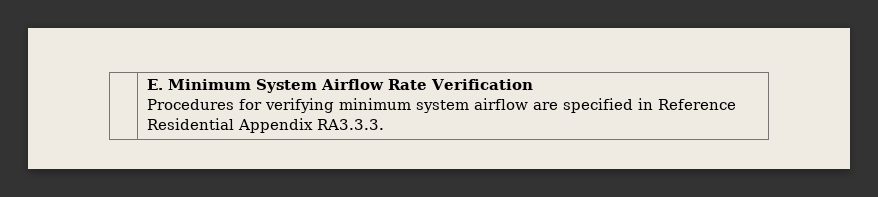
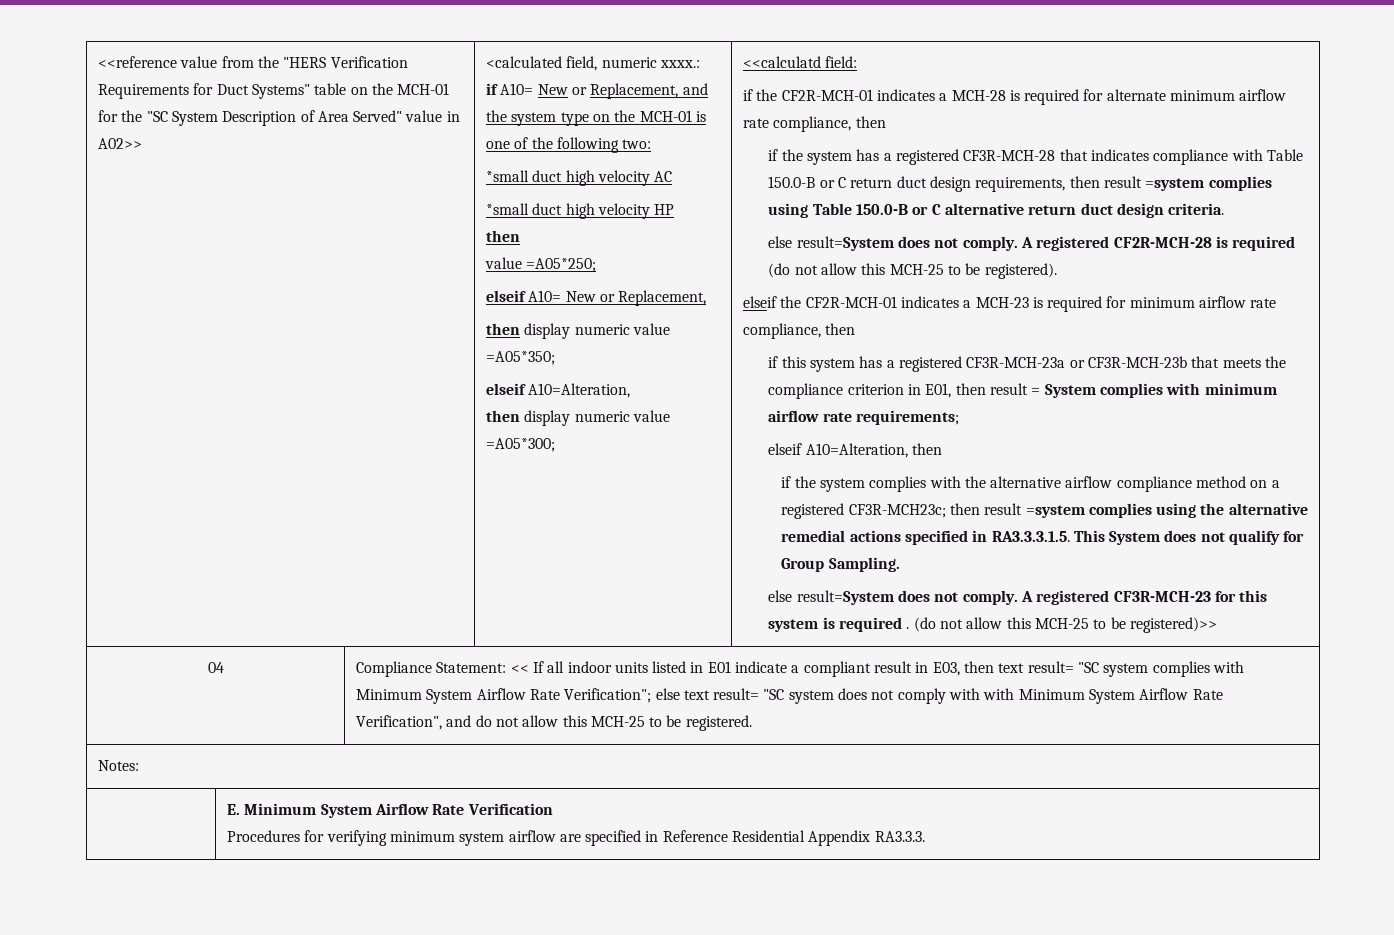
+ <<reference value from the "HERS Verification Requirements for Duct Systems" table on the MCH-01 for the "SC System Description of Area Served" value in A02>> | <calculated field, numeric xxxx.:
+ if A10= New or Replacement, and the system type on the MCH-01 is one of the following two:
+ *small duct high velocity AC
+ *small duct high velocity HP
+ then
+ value =A05*250;
+ elseif A10= New or Replacement,
+ then display numeric value =A05*350;
+ elseif A10=Alteration,
+ then display numeric value =A05*300; | <<calculatd field:
+ if the CF2R-MCH-01 indicates a MCH-28 is required for alternate minimum airflow rate compliance, then
+ if the system has a registered CF3R-MCH-28 that indicates compliance with Table 150.0-B or C return duct design requirements, then result =system complies using Table 150.0-B or C alternative return duct design criteria.
+ else result=System does not comply. A registered CF2R-MCH-28 is required (do not allow this MCH-25 to be registered).
+ elseif the CF2R-MCH-01 indicates a MCH-23 is required for minimum airflow rate compliance, then
+ if this system has a registered CF3R-MCH-23a or CF3R-MCH-23b that meets the compliance criterion in E01, then result = System complies with minimum airflow rate requirements;
+ elseif A10=Alteration, then
+ if the system complies with the alternative airflow compliance method on a registered CF3R-MCH23c; then result =system complies using the alternative remedial actions specified in RA3.3.3.1.5. This System does not qualify for Group Sampling.
+ else result=System does not comply. A registered CF3R-MCH-23 for this system is required . (do not allow this MCH-25 to be registered)>>
+ 04 | Compliance Statement: << If all indoor units listed in E01 indicate a compliant result in E03, then text result= "SC system complies with Minimum System Airflow Rate Verification"; else text result= "SC system does not comply with with Minimum System Airflow Rate Verification", and do not allow this MCH-25 to be registered.
+ Notes:

